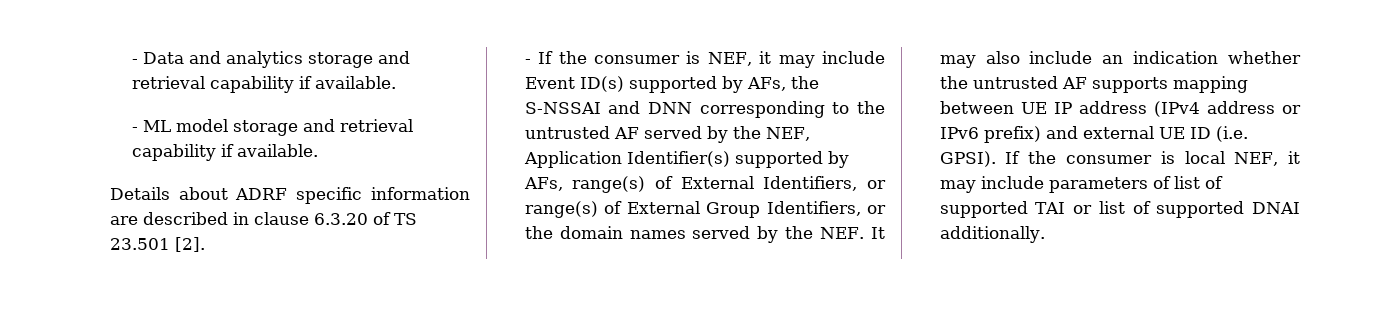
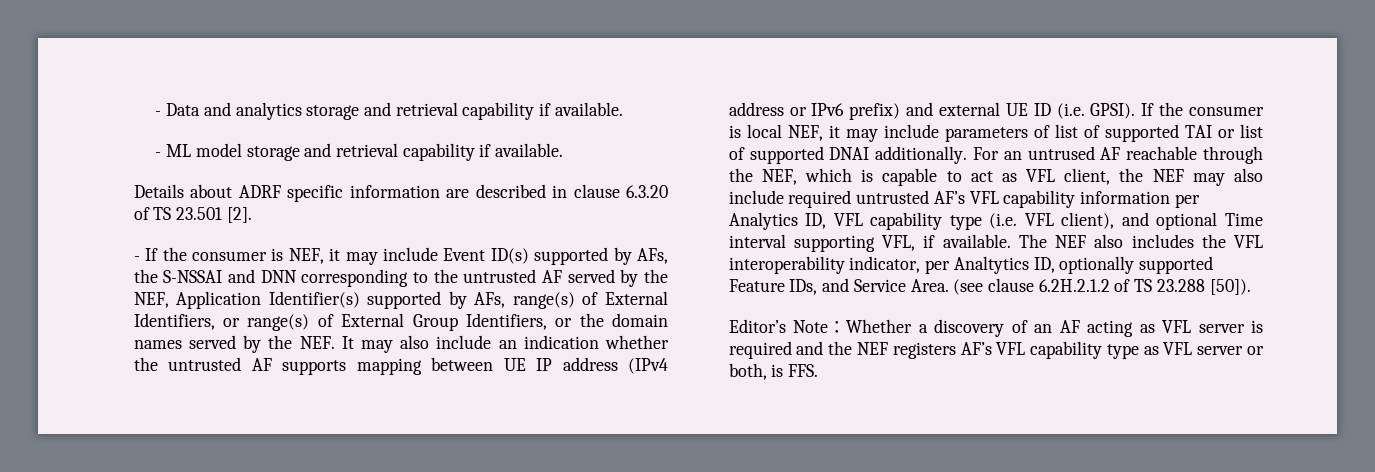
+ For an untrused AF reachable through the NEF, which is capable to act as VFL client, the NEF may also include required untrusted AF’s VFL capability information per Analytics ID, VFL capability type (i.e. VFL client), and optional Time interval supporting VFL, if available. The NEF also includes the VFL interoperability indicator, per Analtytics ID, optionally supported Feature IDs, and Service Area. (see clause 6.2H.2.1.2 of TS 23.288 [50]).
+ Editor’s Note：Whether a discovery of an AF acting as VFL server is required and the NEF registers AF’s VFL capability type as VFL server or both, is FFS.

